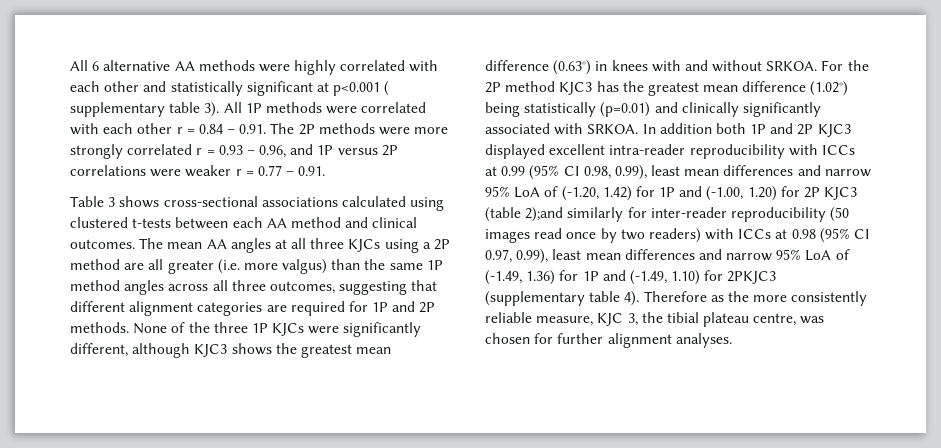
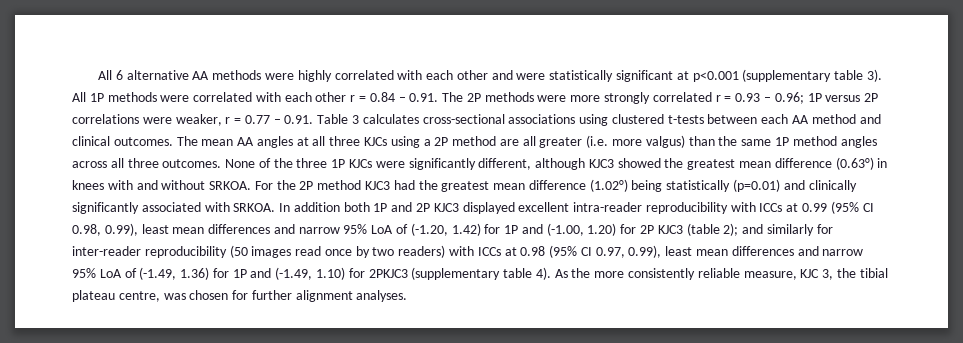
- All 6 alternative AA methods were highly correlated with each other and statistically significant at p<0.001 ( supplementary table 3).
+ All 6 alternative AA methods were highly correlated with each other and were statistically significant at p<0.001 (supplementary table 3).
- All 1P methods were correlated with each other r = 0.84 – 0.91. The 2P methods were more strongly correlated r = 0.93 – 0.96, and 1P versus 2P correlations were weaker r = 0.77 – 0.91.
- Table 3 shows cross-sectional associations calculated using clustered t-tests between each AA method and clinical outcomes.
+ All 1P methods were correlated with each other r = 0.84 – 0.91. The 2P methods were more strongly correlated r = 0.93 – 0.96; 1P versus 2P correlations were weaker, r = 0.77 – 0.91. Table 3 calculates cross-sectional associations using clustered t-tests between each AA method and clinical outcomes.
- The mean AA angles at all three KJCs using a 2P method are all greater (i.e. more valgus) than the same 1P method angles across all three outcomes, suggesting that different alignment categories are required for 1P and 2P methods.
+ The mean AA angles at all three KJCs using a 2P method are all greater (i.e. more valgus) than the same 1P method angles across all three outcomes.
- None of the three 1P KJCs were significantly different, although KJC3 shows the greatest mean difference (0.63°) in knees with and without SRKOA.
+ None of the three 1P KJCs were significantly different, although KJC3 showed the greatest mean difference (0.63°) in knees with and without SRKOA.
- For the 2P method KJC3 has the greatest mean difference (1.02°) being statistically (p=0.01) and clinically significantly associated with SRKOA.
+ For the 2P method KJC3 had the greatest mean difference (1.02°) being statistically (p=0.01) and clinically significantly associated with SRKOA.
- In addition both 1P and 2P KJC3 displayed excellent intra-reader reproducibility with ICCs at 0.99 (95% CI 0.98, 0.99), least mean differences and narrow 95% LoA of (-1.20, 1.42) for 1P and (-1.00, 1.20) for 2P KJC3 (table 2);and similarly for inter-reader reproducibility (50 images read once by two readers) with ICCs at 0.98 (95% CI 0.97, 0.99), least mean differences and narrow 95% LoA of (-1.49, 1.36) for 1P and (-1.49, 1.10) for 2PKJC3 (supplementary table 4).
+ In addition both 1P and 2P KJC3 displayed excellent intra-reader reproducibility with ICCs at 0.99 (95% CI 0.98, 0.99), least mean differences and narrow 95% LoA of (-1.20, 1.42) for 1P and (-1.00, 1.20) for 2P KJC3 (table 2); and similarly for inter-reader reproducibility (50 images read once by two readers) with ICCs at 0.98 (95% CI 0.97, 0.99), least mean differences and narrow 95% LoA of (-1.49, 1.36) for 1P and (-1.49, 1.10) for 2PKJC3 (supplementary table 4).
- Therefore as the more consistently reliable measure, KJC 3, the tibial plateau centre, was chosen for further alignment analyses.
+ As the more consistently reliable measure, KJC 3, the tibial plateau centre, was chosen for further alignment analyses.

